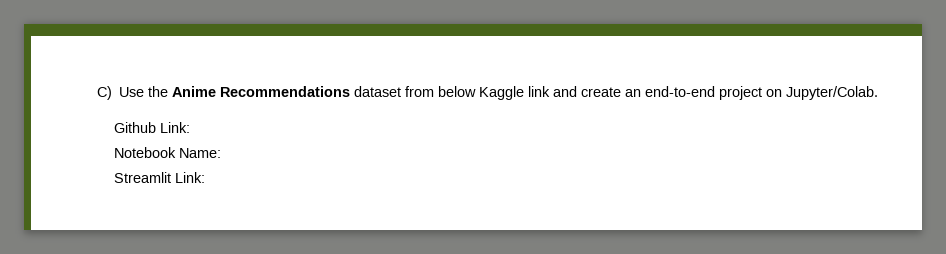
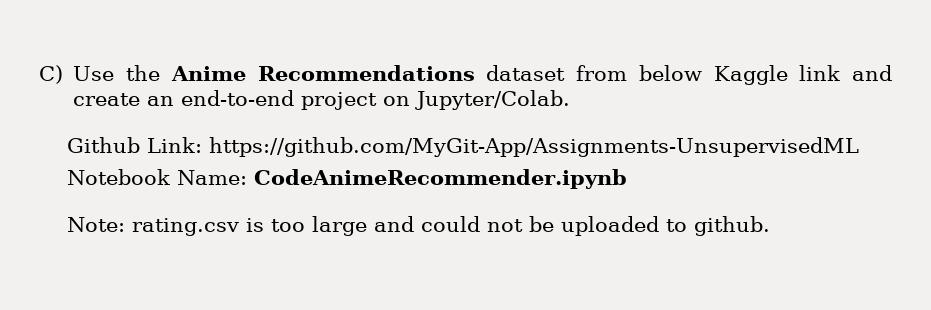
- Github Link:
+ Github Link: https://github.com/MyGit-App/Assignments-UnsupervisedML
- Notebook Name:
- Streamlit Link:
+ Notebook Name: CodeAnimeRecommender.ipynb
+ Note: rating.csv is too large and could not be uploaded to github.

